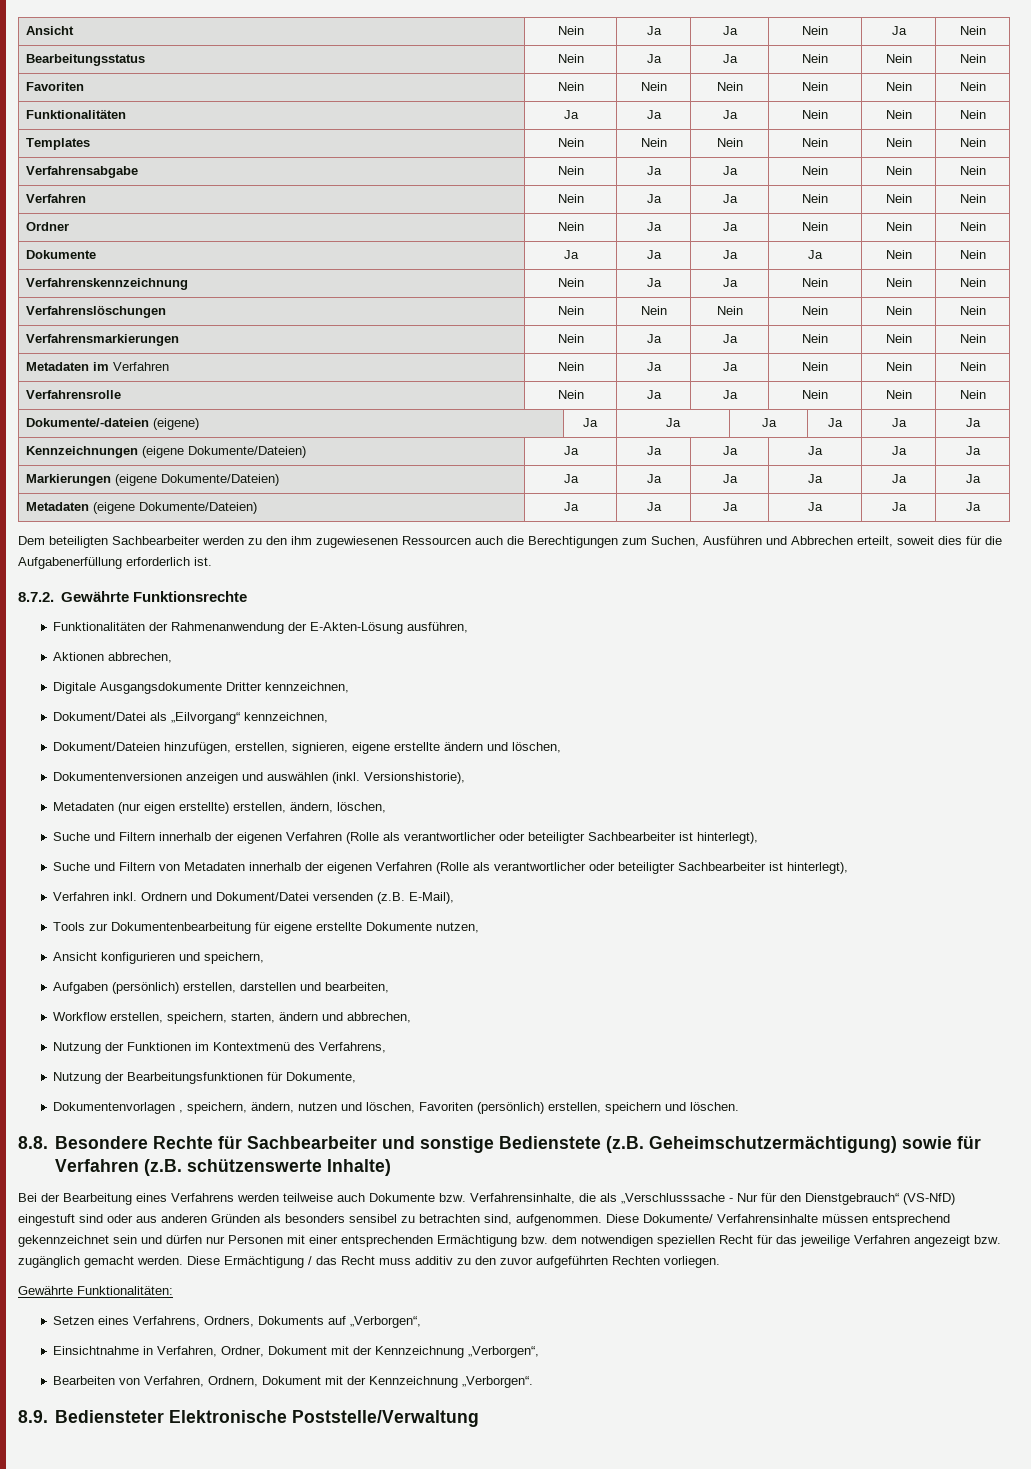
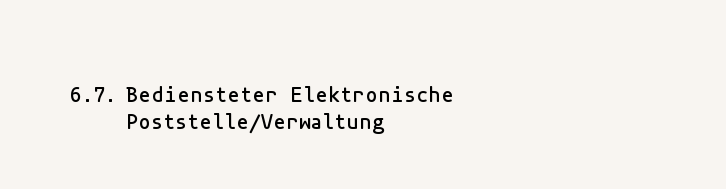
- Ansicht | Nein | Ja | Ja | Nein | Ja | Nein
- Bearbeitungsstatus | Nein | Ja | Ja | Nein | Nein | Nein
- Favoriten | Nein | Nein | Nein | Nein | Nein | Nein
- Funktionalitäten | Ja | Ja | Ja | Nein | Nein | Nein
- Templates | Nein | Nein | Nein | Nein | Nein | Nein
- Verfahrensabgabe | Nein | Ja | Ja | Nein | Nein | Nein
- Verfahren | Nein | Ja | Ja | Nein | Nein | Nein
- Ordner | Nein | Ja | Ja | Nein | Nein | Nein
- Dokumente | Ja | Ja | Ja | Ja | Nein | Nein
- Verfahrenskennzeichnung | Nein | Ja | Ja | Nein | Nein | Nein
- Verfahrenslöschungen | Nein | Nein | Nein | Nein | Nein | Nein
- Verfahrensmarkierungen | Nein | Ja | Ja | Nein | Nein | Nein
- Metadaten im Verfahren | Nein | Ja | Ja | Nein | Nein | Nein
- Verfahrensrolle | Nein | Ja | Ja | Nein | Nein | Nein
- Dokumente/-dateien (eigene) | Ja | Ja | Ja | Ja | Ja | Ja
- Kennzeichnungen (eigene Dokumente/Dateien) | Ja | Ja | Ja | Ja | Ja | Ja
- Markierungen (eigene Dokumente/Dateien) | Ja | Ja | Ja | Ja | Ja | Ja
- Metadaten (eigene Dokumente/Dateien) | Ja | Ja | Ja | Ja | Ja | Ja
- Dem beteiligten Sachbearbeiter werden zu den ihm zugewiesenen Ressourcen auch die Berechtigungen zum Suchen, Ausführen und Abbrechen erteilt, soweit dies für die Aufgabenerfüllung erforderlich ist.
- 8.7.2. Gewährte Funktionsrechte
- Funktionalitäten der Rahmenanwendung der E-Akten-Lösung ausführen,
- Aktionen abbrechen,
- Digitale Ausgangsdokumente Dritter kennzeichnen,
- Dokument/Datei als „Eilvorgang“ kennzeichnen,
- Dokument/Dateien hinzufügen, erstellen, signieren, eigene erstellte ändern und löschen,
- Dokumentenversionen anzeigen und auswählen (inkl. Versionshistorie),
- Metadaten (nur eigen erstellte) erstellen, ändern, löschen,
- Suche und Filtern innerhalb der eigenen Verfahren (Rolle als verantwortlicher oder beteiligter Sachbearbeiter ist hinterlegt),
- Suche und Filtern von Metadaten innerhalb der eigenen Verfahren (Rolle als verantwortlicher oder beteiligter Sachbearbeiter ist hinterlegt),
- Verfahren inkl. Ordnern und Dokument/Datei versenden (z.B. E-Mail),
- Tools zur Dokumentenbearbeitung für eigene erstellte Dokumente nutzen,
- Ansicht konfigurieren und speichern,
- Aufgaben (persönlich) erstellen, darstellen und bearbeiten,
- Workflow erstellen, speichern, starten, ändern und abbrechen,
- Nutzung der Funktionen im Kontextmenü des Verfahrens,
- Nutzung der Bearbeitungsfunktionen für Dokumente,
- Dokumentenvorlagen , speichern, ändern, nutzen und löschen, Favoriten (persönlich) erstellen, speichern und löschen.
- 8.8. Besondere Rechte für Sachbearbeiter und sonstige Bedienstete (z.B. Geheimschutzermächtigung) sowie für Verfahren (z.B. schützenswerte Inhalte)
- Bei der Bearbeitung eines Verfahrens werden teilweise auch Dokumente bzw. Verfahrensinhalte, die als „Verschlusssache - Nur für den Dienstgebrauch“ (VS-NfD) eingestuft sind oder aus anderen Gründen als besonders sensibel zu betrachten sind, aufgenommen. Diese Dokumente/ Verfahrensinhalte müssen entsprechend gekennzeichnet sein und dürfen nur Personen mit einer entsprechenden Ermächtigung bzw. dem notwendigen speziellen Recht für das jeweilige Verfahren angezeigt bzw. zugänglich gemacht werden. Diese Ermächtigung / das Recht muss additiv zu den zuvor aufgeführten Rechten vorliegen.
- Gewährte Funktionalitäten:
- Setzen eines Verfahrens, Ordners, Dokuments auf „Verborgen“,
- Einsichtnahme in Verfahren, Ordner, Dokument mit der Kennzeichnung „Verborgen“,
- Bearbeiten von Verfahren, Ordnern, Dokument mit der Kennzeichnung „Verborgen“.
- 8.9. Bediensteter Elektronische Poststelle/Verwaltung
+ 6.7. Bediensteter Elektronische Poststelle/Verwaltung

